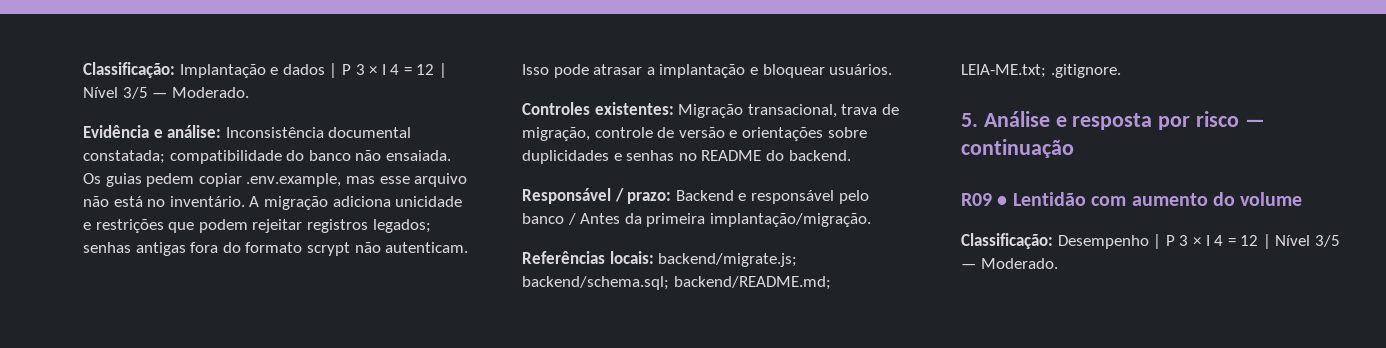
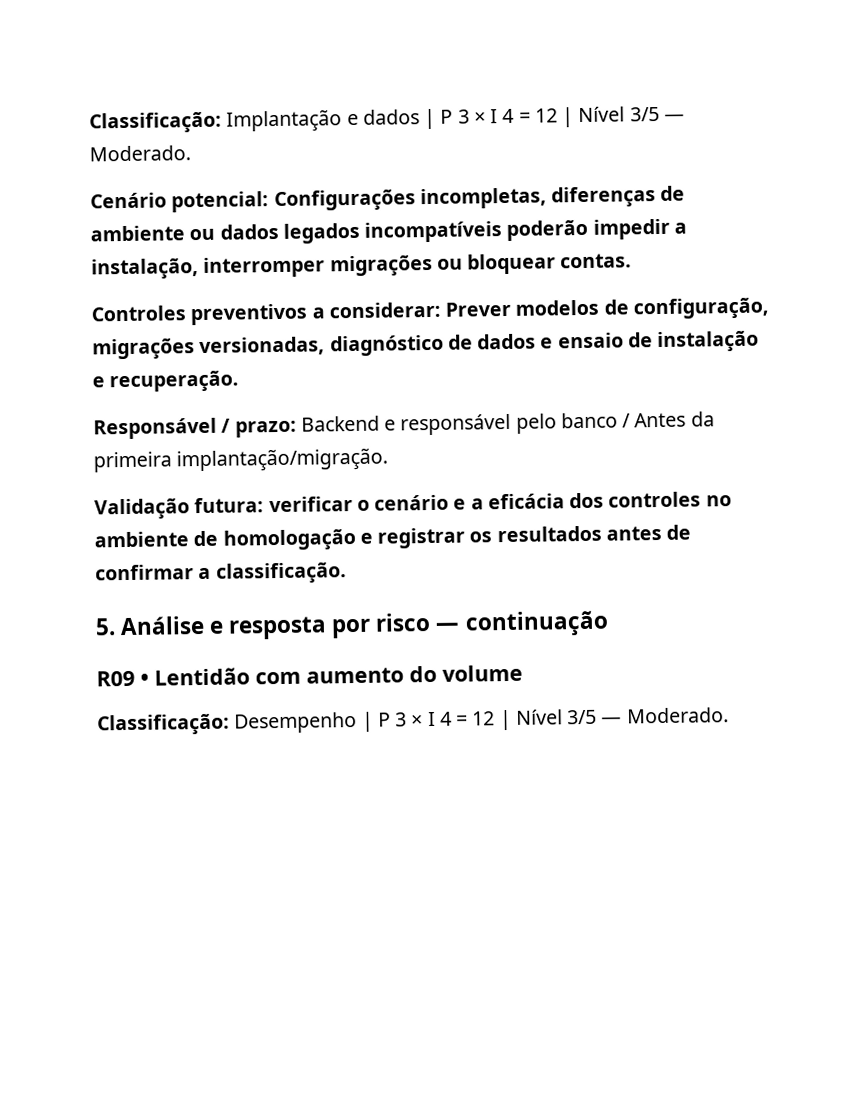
- Evidência e análise: Inconsistência documental constatada; compatibilidade do banco não ensaiada. Os guias pedem copiar .env.example, mas esse arquivo não está no inventário. A migração adiciona unicidade e restrições que podem rejeitar registros legados; senhas antigas fora do formato scrypt não autenticam. Isso pode atrasar a implantação e bloquear usuários.
- Controles existentes: Migração transacional, trava de migração, controle de versão e orientações sobre duplicidades e senhas no README do backend.
+ Cenário potencial: Configurações incompletas, diferenças de ambiente ou dados legados incompatíveis poderão impedir a instalação, interromper migrações ou bloquear contas.
+ Controles preventivos a considerar: Prever modelos de configuração, migrações versionadas, diagnóstico de dados e ensaio de instalação e recuperação.
- Referências locais: backend/migrate.js; backend/schema.sql; backend/README.md; LEIA-ME.txt; .gitignore.
+ Validação futura: verificar o cenário e a eficácia dos controles no ambiente de homologação e registrar os resultados antes de confirmar a classificação.

